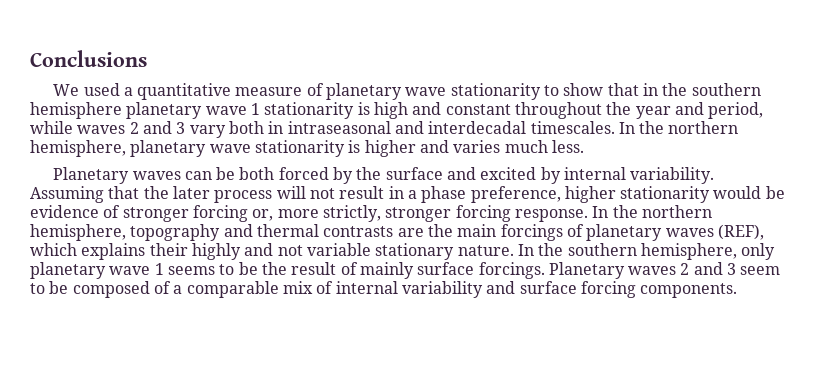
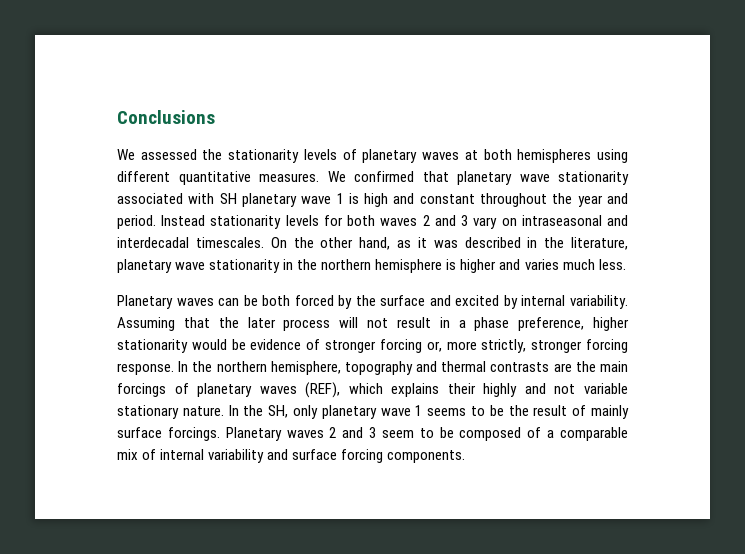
- We used a quantitative measure of planetary wave stationarity to show that in the southern hemisphere planetary wave 1 stationarity is high and constant throughout the year and period, while waves 2 and 3 vary both in intraseasonal and interdecadal timescales.
+ We assessed the stationarity levels of planetary waves at both hemispheres using different quantitative measures. We confirmed that planetary wave stationarity associated with SH planetary wave 1 is high and constant throughout the year and period. Instead stationarity levels for both waves 2 and 3 vary on intraseasonal and interdecadal timescales.
- In the northern hemisphere, planetary wave stationarity is higher and varies much less.
+ On the other hand, as it was described in the literature, planetary wave stationarity in the northern hemisphere is higher and varies much less.
- In the southern hemisphere, only planetary wave 1 seems to be the result of mainly surface forcings.
+ In the SH, only planetary wave 1 seems to be the result of mainly surface forcings.

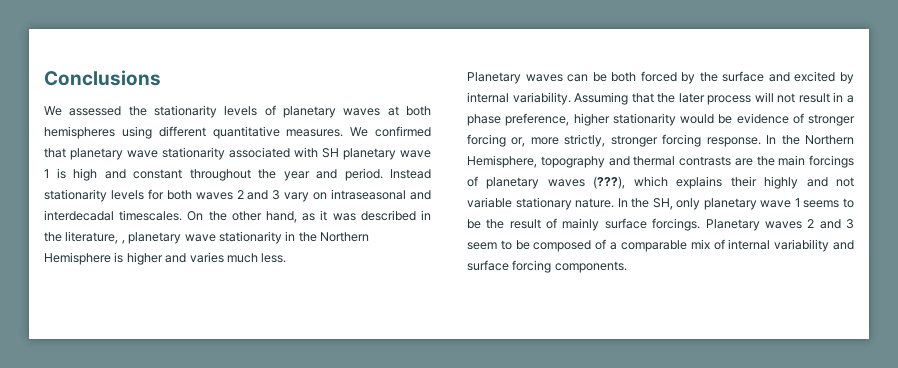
- On the other hand, as it was described in the literature, planetary wave stationarity in the northern hemisphere is higher and varies much less.
+ On the other hand, as it was described in the literature, , planetary wave stationarity in the Northern Hemisphere is higher and varies much less.
- In the northern hemisphere, topography and thermal contrasts are the main forcings of planetary waves (REF), which explains their highly and not variable stationary nature.
+ In the Northern Hemisphere, topography and thermal contrasts are the main forcings of planetary waves (???), which explains their highly and not variable stationary nature.

